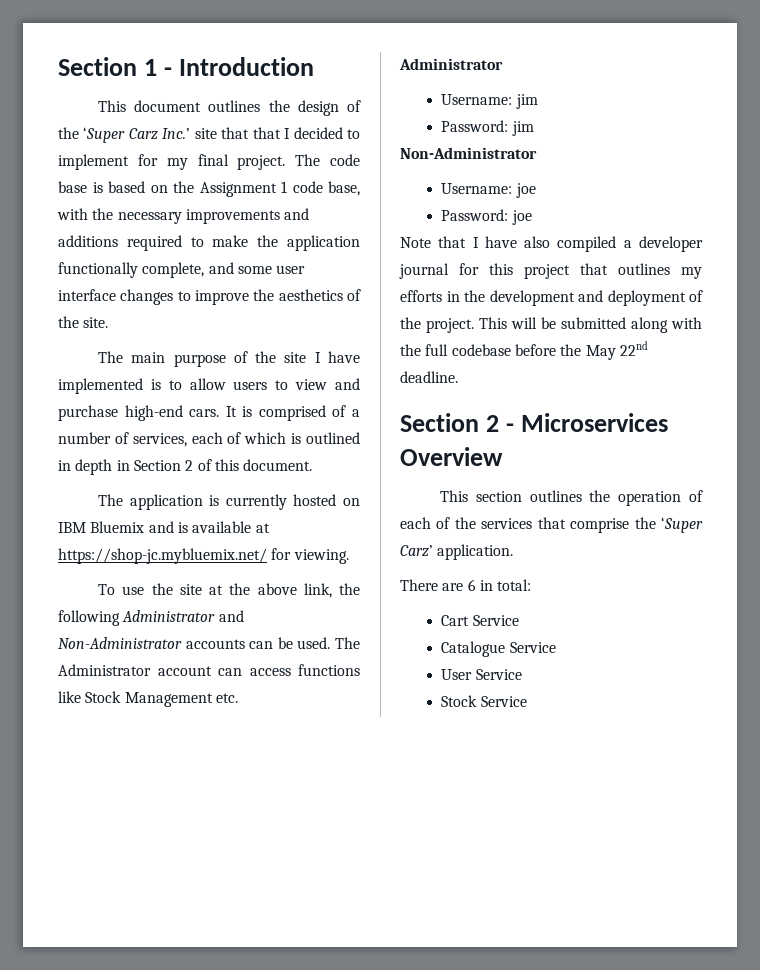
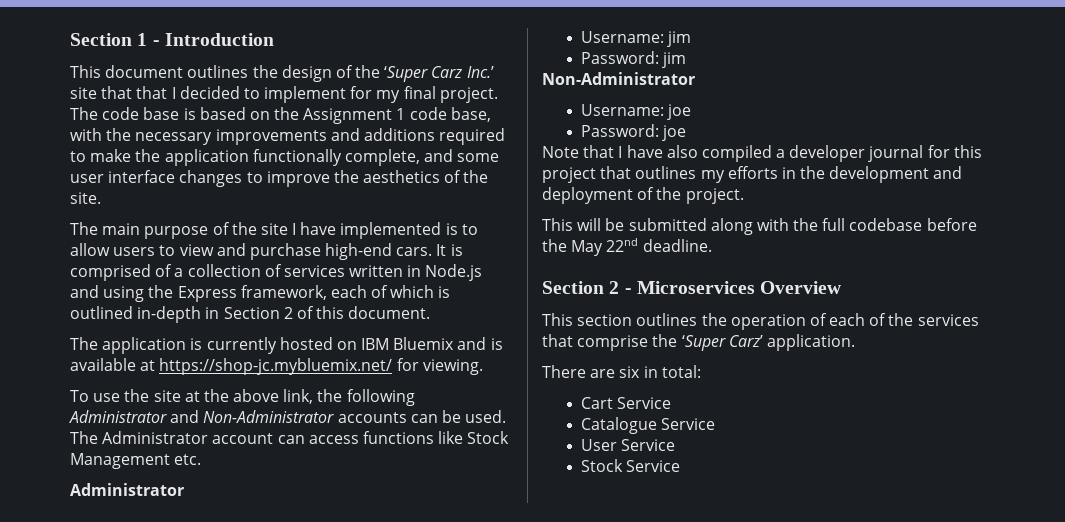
- It is comprised of a number of services, each of which is outlined in depth in Section 2 of this document.
+ It is comprised of a collection of services written in Node.js and using the Express framework, each of which is outlined in-depth in Section 2 of this document.
- Note that I have also compiled a developer journal for this project that outlines my efforts in the development and deployment of the project. This will be submitted along with the full codebase before the May 22nd deadline.
+ Note that I have also compiled a developer journal for this project that outlines my efforts in the development and deployment of the project.
+ This will be submitted along with the full codebase before the May 22nd deadline.
- There are 6 in total:
+ There are six in total:

